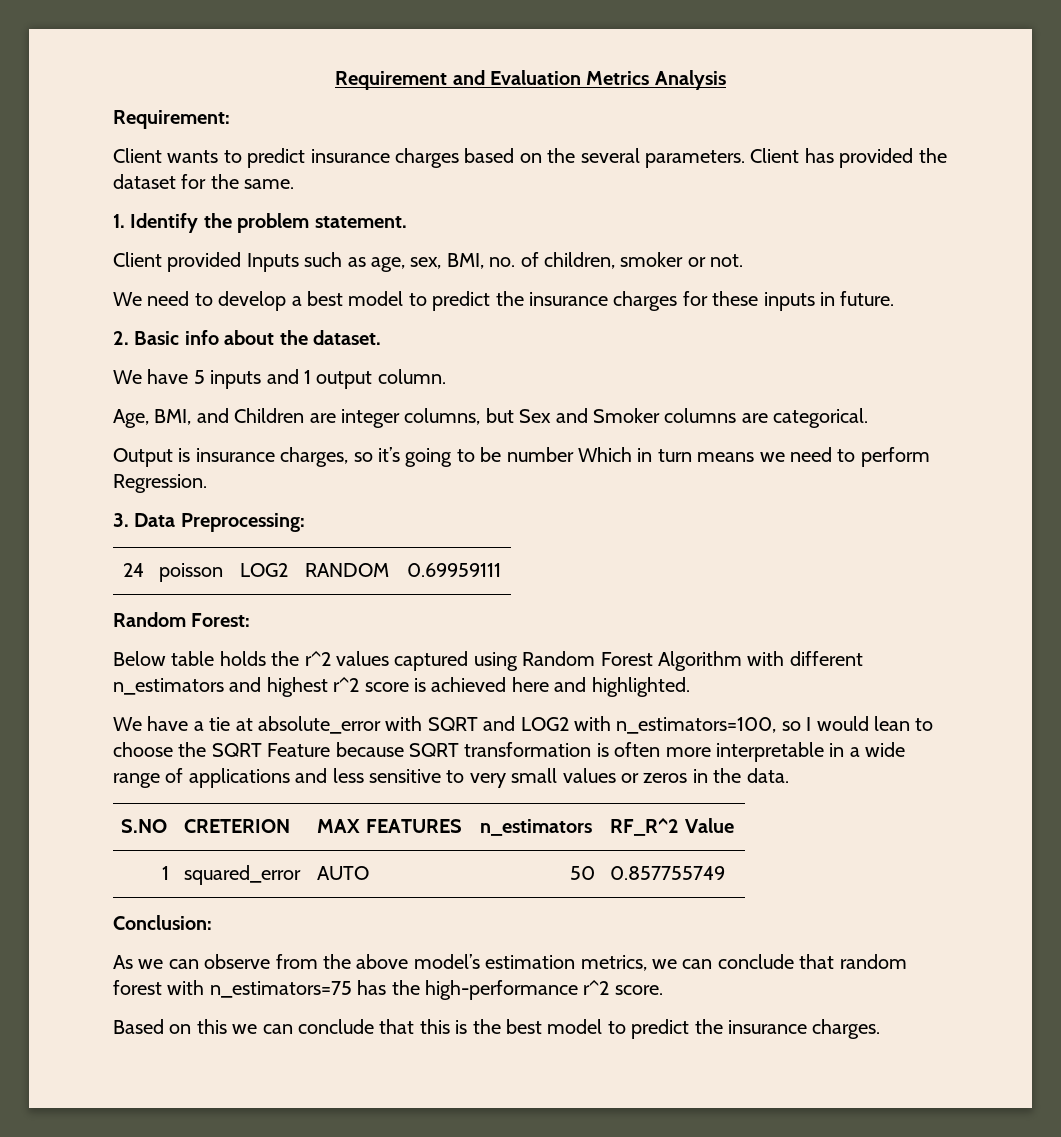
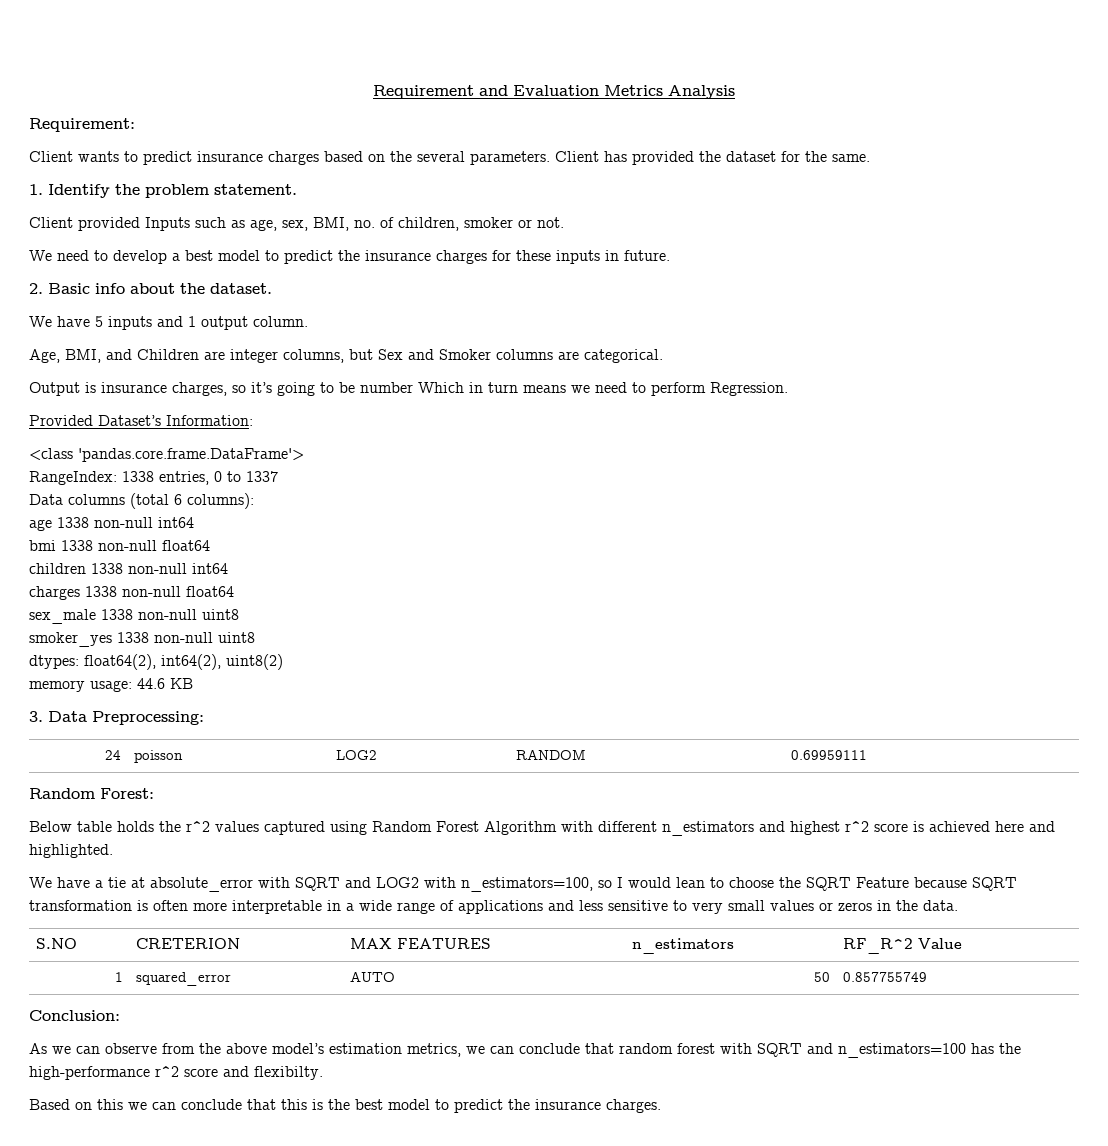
+ Provided Dataset’s Information:
+ <class 'pandas.core.frame.DataFrame'>
+ RangeIndex: 1338 entries, 0 to 1337
+ Data columns (total 6 columns):
+ age 1338 non-null int64
+ bmi 1338 non-null float64
+ children 1338 non-null int64
+ charges 1338 non-null float64
+ sex_male 1338 non-null uint8
+ smoker_yes 1338 non-null uint8
+ dtypes: float64(2), int64(2), uint8(2)
+ memory usage: 44.6 KB
- As we can observe from the above model’s estimation metrics, we can conclude that random forest with n_estimators=75 has the high-performance r^2 score.
+ As we can observe from the above model’s estimation metrics, we can conclude that random forest with SQRT and n_estimators=100 has the high-performance r^2 score and flexibilty.

